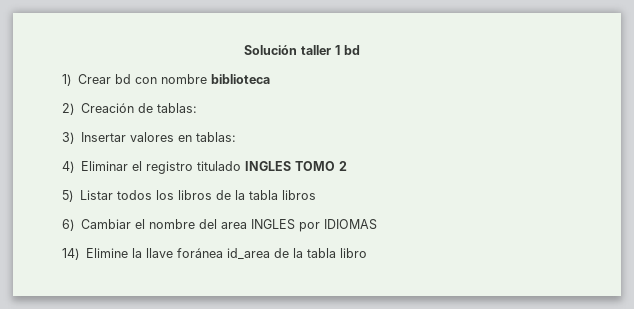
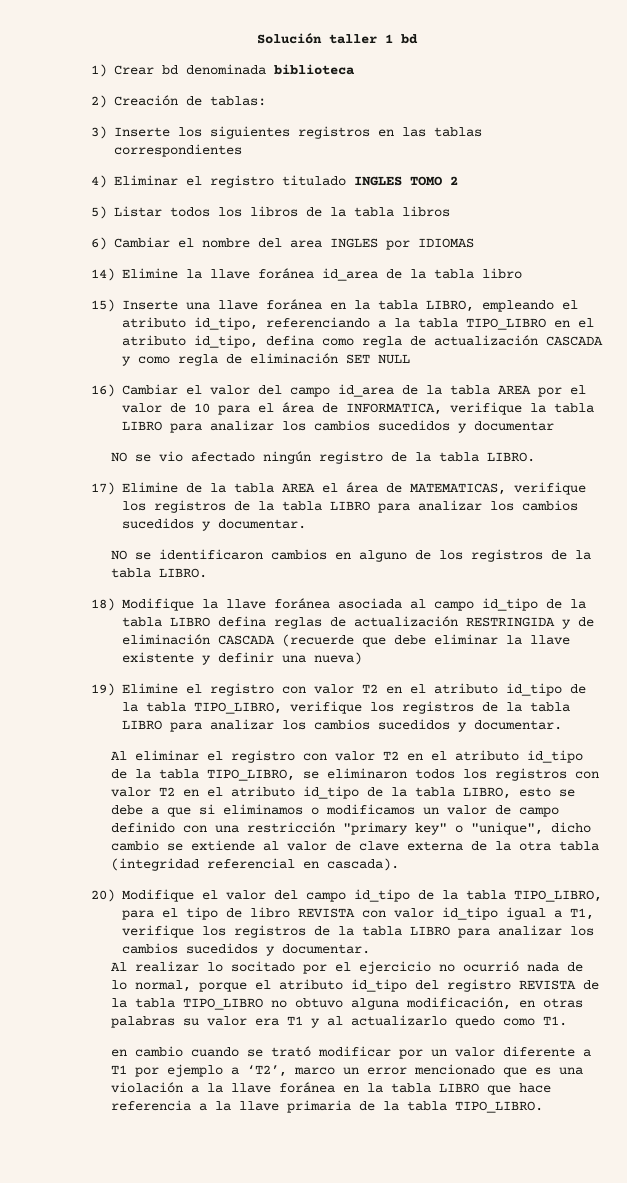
- 1) Crear bd con nombre biblioteca
+ 1) Crear bd denominada biblioteca
- 3) Insertar valores en tablas:
+ 3) Inserte los siguientes registros en las tablas correspondientes
+ 15) Inserte una llave foránea en la tabla LIBRO, empleando el atributo id_tipo, referenciando a la tabla TIPO_LIBRO en el atributo id_tipo, defina como regla de actualización CASCADA y como regla de eliminación SET NULL
+ 16) Cambiar el valor del campo id_area de la tabla AREA por el valor de 10 para el área de INFORMATICA, verifique la tabla LIBRO para analizar los cambios sucedidos y documentar
+ NO se vio afectado ningún registro de la tabla LIBRO.
+ 17) Elimine de la tabla AREA el área de MATEMATICAS, verifique los registros de la tabla LIBRO para analizar los cambios sucedidos y documentar.
+ NO se identificaron cambios en alguno de los registros de la tabla LIBRO.
+ 18) Modifique la llave foránea asociada al campo id_tipo de la tabla LIBRO defina reglas de actualización RESTRINGIDA y de eliminación CASCADA (recuerde que debe eliminar la llave existente y definir una nueva)
+ 19) Elimine el registro con valor T2 en el atributo id_tipo de la tabla TIPO_LIBRO, verifique los registros de la tabla LIBRO para analizar los cambios sucedidos y documentar.
+ Al eliminar el registro con valor T2 en el atributo id_tipo de la tabla TIPO_LIBRO, se eliminaron todos los registros con valor T2 en el atributo id_tipo de la tabla LIBRO, esto se debe a que si eliminamos o modificamos un valor de campo definido con una restricción "primary key" o "unique", dicho cambio se extiende al valor de clave externa de la otra tabla (integridad referencial en cascada).
+ 20) Modifique el valor del campo id_tipo de la tabla TIPO_LIBRO, para el tipo de libro REVISTA con valor id_tipo igual a T1, verifique los registros de la tabla LIBRO para analizar los cambios sucedidos y documentar.
+ Al realizar lo socitado por el ejercicio no ocurrió nada de lo normal, porque el atributo id_tipo del registro REVISTA de la tabla TIPO_LIBRO no obtuvo alguna modificación, en otras palabras su valor era T1 y al actualizarlo quedo como T1.
+ en cambio cuando se trató modificar por un valor diferente a T1 por ejemplo a ‘T2’, marco un error mencionado que es una violación a la llave foránea en la tabla LIBRO que hace referencia a la llave primaria de la tabla TIPO_LIBRO.

